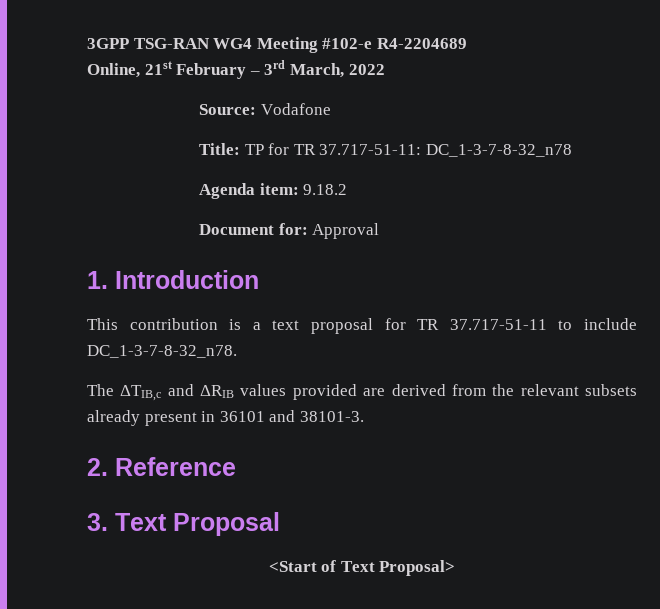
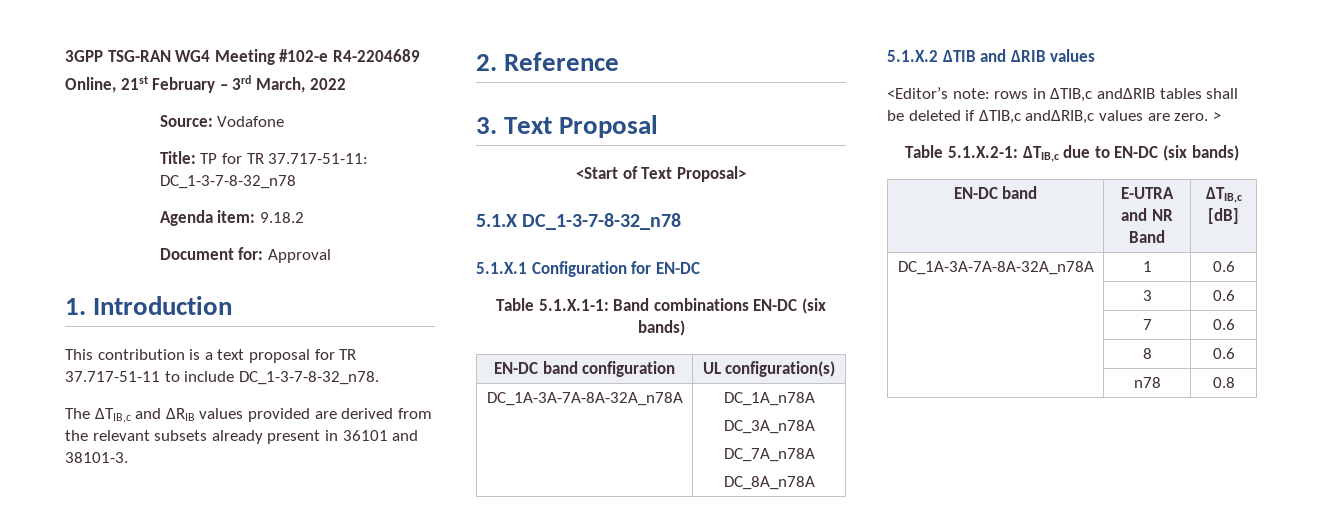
+ 5.1.X DC_1-3-7-8-32_n78
+ 5.1.X.1 Configuration for EN-DC
+ Table 5.1.X.1-1: Band combinations EN-DC (six bands)
+ EN-DC band configuration | UL configuration(s)
+ DC_1A-3A-7A-8A-32A_n78A | DC_1A_n78A
+ DC_3A_n78A
+ DC_7A_n78A
+ DC_8A_n78A
+ 5.1.X.2 ∆TIB and ∆RIB values
+ <Editor’s note: rows in ΔTIB,c andΔRIB tables shall be deleted if ΔTIB,c andΔRIB,c values are zero. >
+ Table 5.1.X.2-1: ΔTIB,c due to EN-DC (six bands)
+ EN-DC band | E-UTRA and NR Band | ΔTIB,c [dB]
+ DC_1A-3A-7A-8A-32A_n78A | 1 | 0.6
+ | 3 | 0.6
+ | 7 | 0.6
+ | 8 | 0.6
+ | n78 | 0.8

